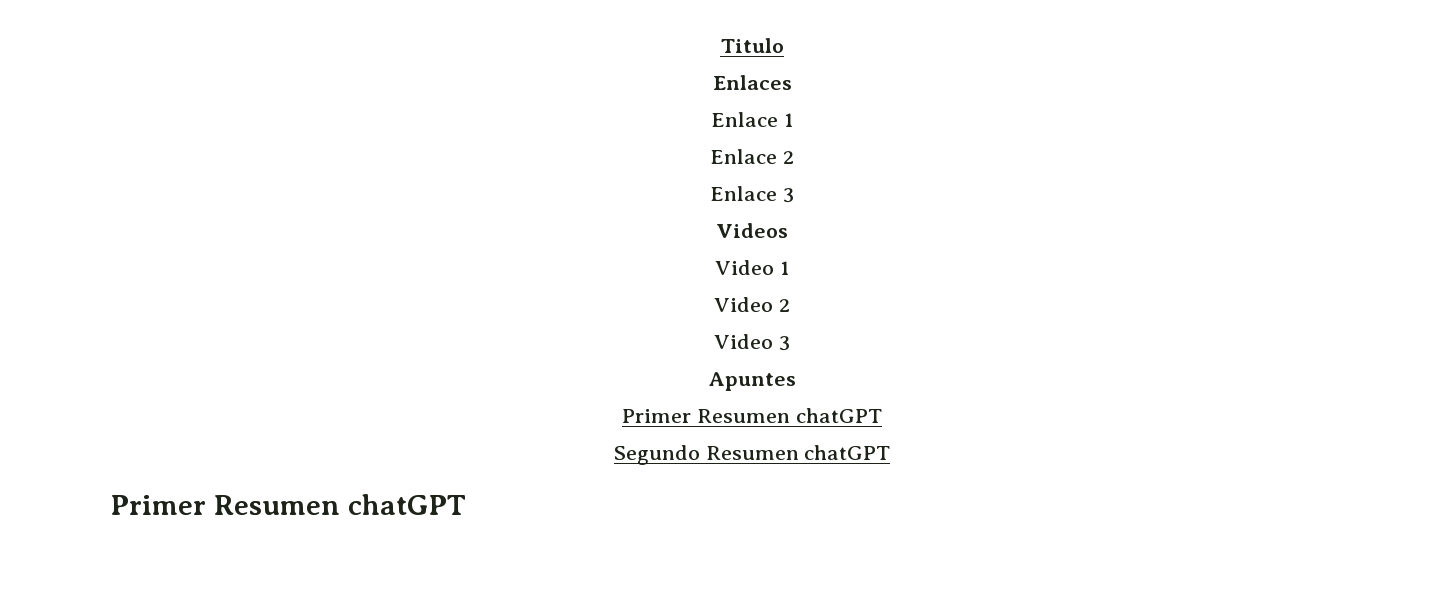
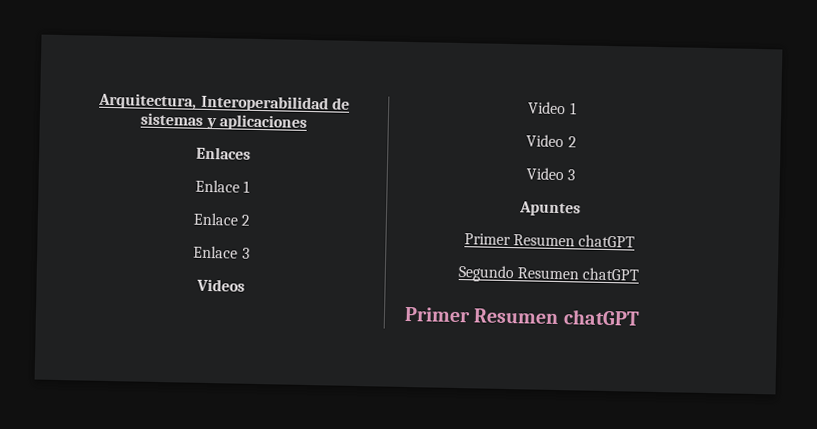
- Titulo
+ Arquitectura, Interoperabilidad de sistemas y aplicaciones

